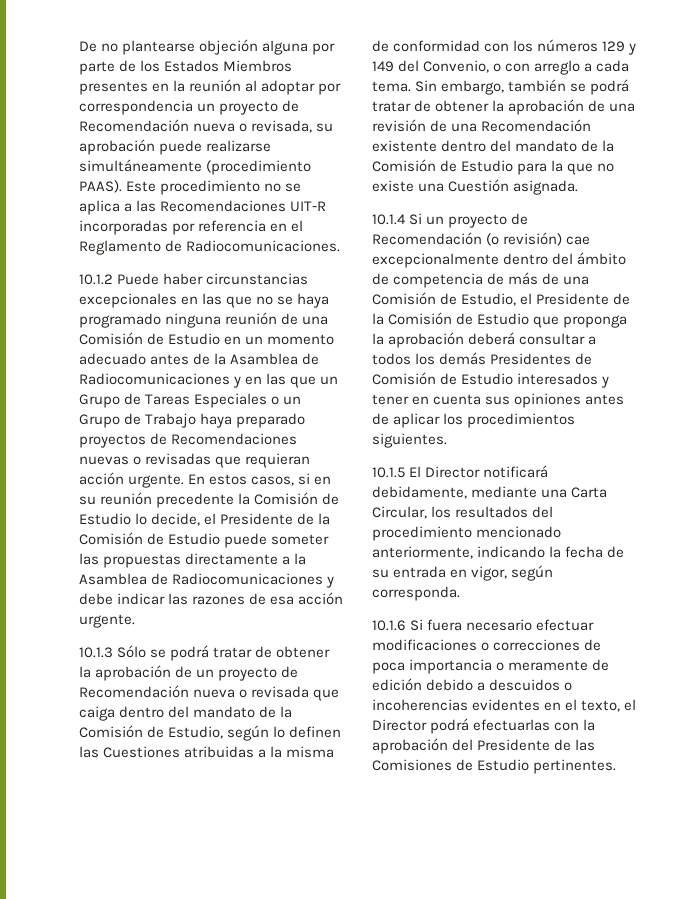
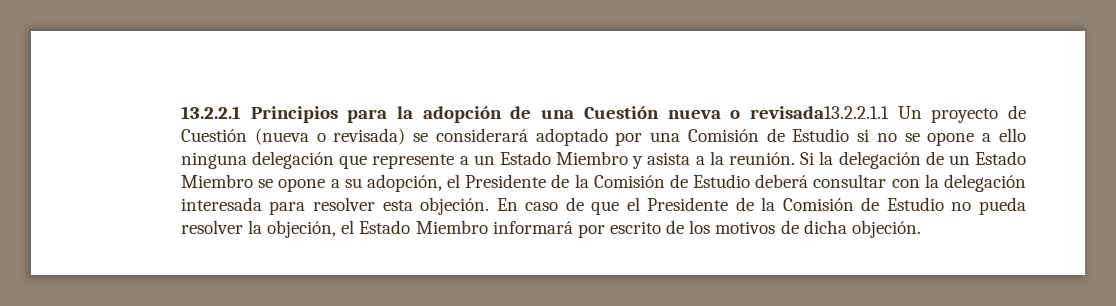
- De no plantearse objeción alguna por parte de los Estados Miembros presentes en la reunión al adoptar por correspondencia un proyecto de Recomendación nueva o revisada, su aprobación puede realizarse simultáneamente (procedimiento PAAS). Este procedimiento no se aplica a las Recomendaciones UIT-R incorporadas por referencia en el Reglamento de Radiocomunicaciones.
- 10.1.2 Puede haber circunstancias excepcionales en las que no se haya programado ninguna reunión de una Comisión de Estudio en un momento adecuado antes de la Asamblea de Radiocomunicaciones y en las que un Grupo de Tareas Especiales o un Grupo de Trabajo haya preparado proyectos de Recomendaciones nuevas o revisadas que requieran acción urgente. En estos casos, si en su reunión precedente la Comisión de Estudio lo decide, el Presidente de la Comisión de Estudio puede someter las propuestas directamente a la Asamblea de Radiocomunicaciones y debe indicar las razones de esa acción urgente.
- 10.1.3 Sólo se podrá tratar de obtener la aprobación de un proyecto de Recomendación nueva o revisada que caiga dentro del mandato de la Comisión de Estudio, según lo definen las Cuestiones atribuidas a la misma de conformidad con los números 129 y 149 del Convenio, o con arreglo a cada tema. Sin embargo, también se podrá tratar de obtener la aprobación de una revisión de una Recomendación existente dentro del mandato de la Comisión de Estudio para la que no existe una Cuestión asignada.
- 10.1.4 Si un proyecto de Recomendación (o revisión) cae excepcionalmente dentro del ámbito de competencia de más de una Comisión de Estudio, el Presidente de la Comisión de Estudio que proponga la aprobación deberá consultar a todos los demás Presidentes de Comisión de Estudio interesados y tener en cuenta sus opiniones antes de aplicar los procedimientos siguientes.
- 10.1.5 El Director notificará debidamente, mediante una Carta Circular, los resultados del procedimiento mencionado anteriormente, indicando la fecha de su entrada en vigor, según corresponda.
- 10.1.6 Si fuera necesario efectuar modificaciones o correcciones de poca importancia o meramente de edición debido a descuidos o incoherencias evidentes en el texto, el Director podrá efectuarlas con la aprobación del Presidente de las Comisiones de Estudio pertinentes.
+ 13.2.2.1 Principios para la adopción de una Cuestión nueva o revisada13.2.2.1.1 Un proyecto de Cuestión (nueva o revisada) se considerará adoptado por una Comisión de Estudio si no se opone a ello ninguna delegación que represente a un Estado Miembro y asista a la reunión. Si la delegación de un Estado Miembro se opone a su adopción, el Presidente de la Comisión de Estudio deberá consultar con la delegación interesada para resolver esta objeción. En caso de que el Presidente de la Comisión de Estudio no pueda resolver la objeción, el Estado Miembro informará por escrito de los motivos de dicha objeción.

